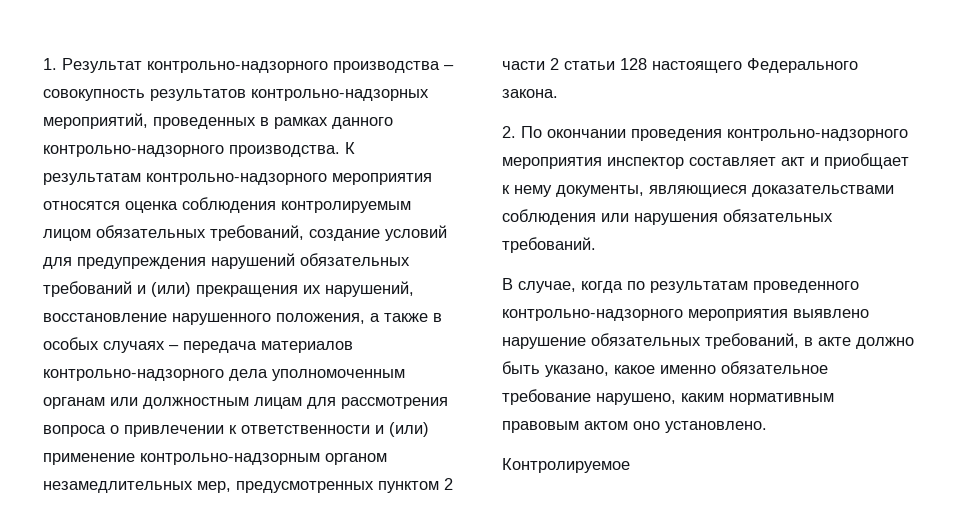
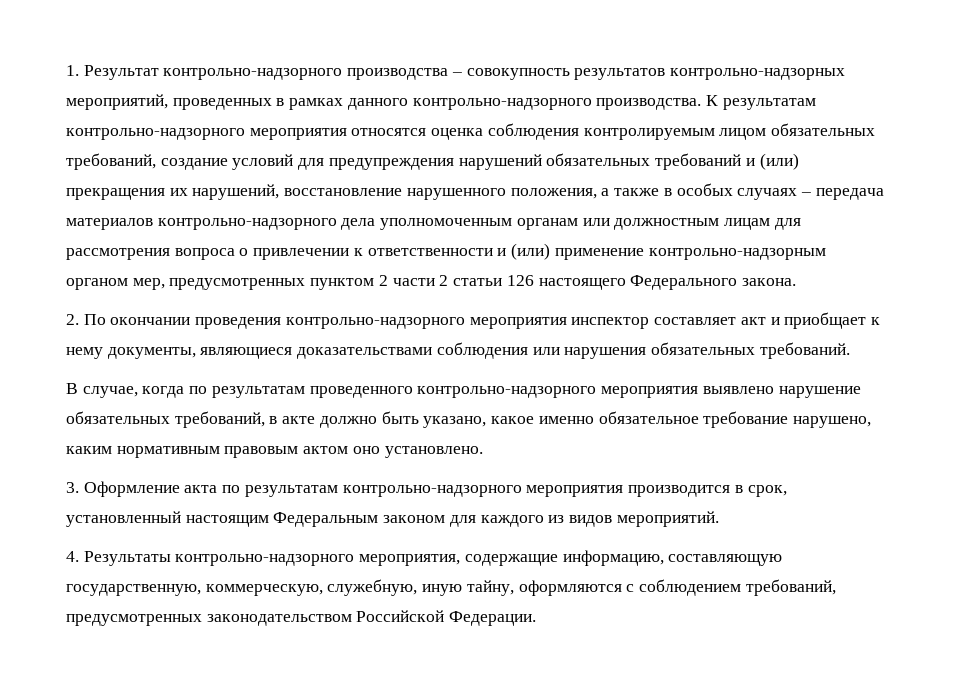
- К результатам контрольно-надзорного мероприятия относятся оценка соблюдения контролируемым лицом обязательных требований, создание условий для предупреждения нарушений обязательных требований и (или) прекращения их нарушений, восстановление нарушенного положения, а также в особых случаях – передача материалов контрольно-надзорного дела уполномоченным органам или должностным лицам для рассмотрения вопроса о привлечении к ответственности и (или) применение контрольно-надзорным органом незамедлительных мер, предусмотренных пунктом 2 части 2 статьи 128 настоящего Федерального закона.
+ К результатам контрольно-надзорного мероприятия относятся оценка соблюдения контролируемым лицом обязательных требований, создание условий для предупреждения нарушений обязательных требований и (или) прекращения их нарушений, восстановление нарушенного положения, а также в особых случаях – передача материалов контрольно-надзорного дела уполномоченным органам или должностным лицам для рассмотрения вопроса о привлечении к ответственности и (или) применение контрольно-надзорным органом мер, предусмотренных пунктом 2 части 2 статьи 126 настоящего Федерального закона.
- Контролируемое
+ 3. Оформление акта по результатам контрольно-надзорного мероприятия производится в срок, установленный настоящим Федеральным законом для каждого из видов мероприятий.
+ 4. Результаты контрольно-надзорного мероприятия, содержащие информацию, составляющую государственную, коммерческую, служебную, иную тайну, оформляются с соблюдением требований, предусмотренных законодательством Российской Федерации.

